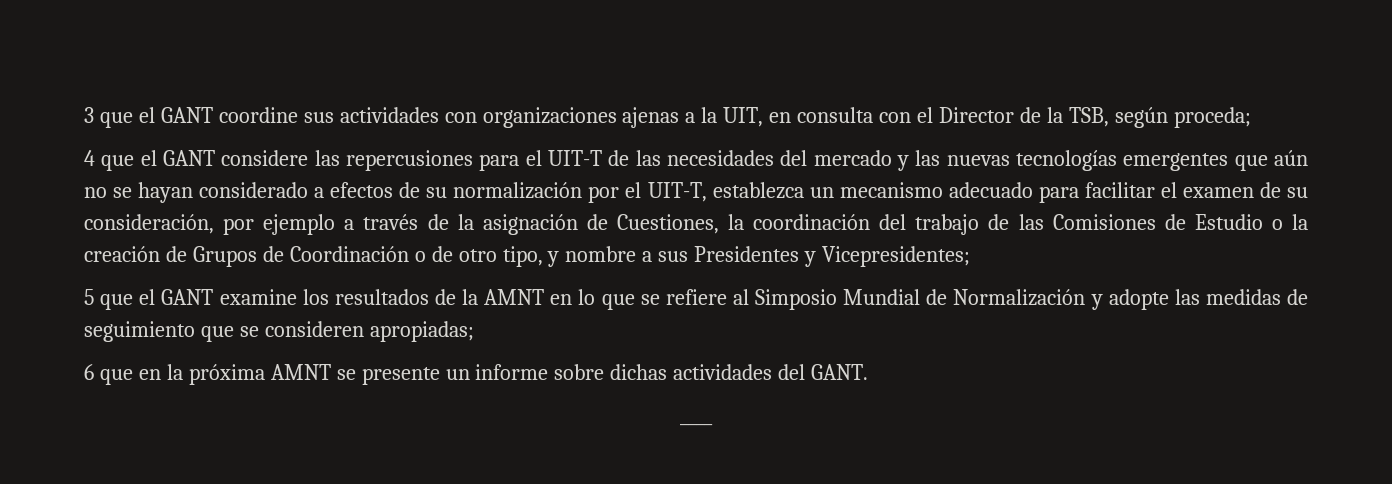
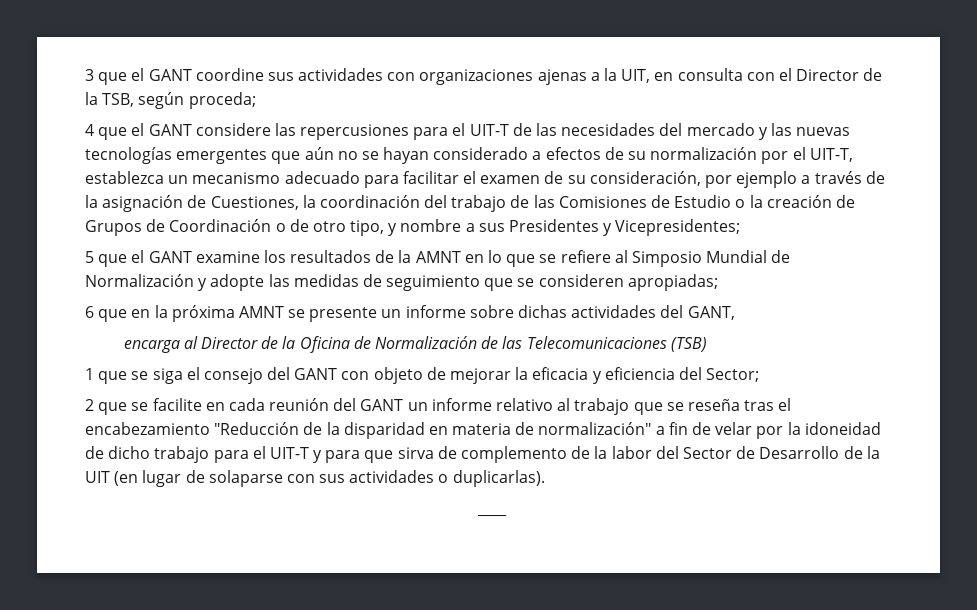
- 6 que en la próxima AMNT se presente un informe sobre dichas actividades del GANT.
+ 6 que en la próxima AMNT se presente un informe sobre dichas actividades del GANT,
+ encarga al Director de la Oficina de Normalización de las Telecomunicaciones (TSB)
+ 1 que se siga el consejo del GANT con objeto de mejorar la eficacia y eficiencia del Sector;
+ 2 que se facilite en cada reunión del GANT un informe relativo al trabajo que se reseña tras el encabezamiento "Reducción de la disparidad en materia de normalización" a fin de velar por la idoneidad de dicho trabajo para el UIT-T y para que sirva de complemento de la labor del Sector de Desarrollo de la UIT (en lugar de solaparse con sus actividades o duplicarlas).

